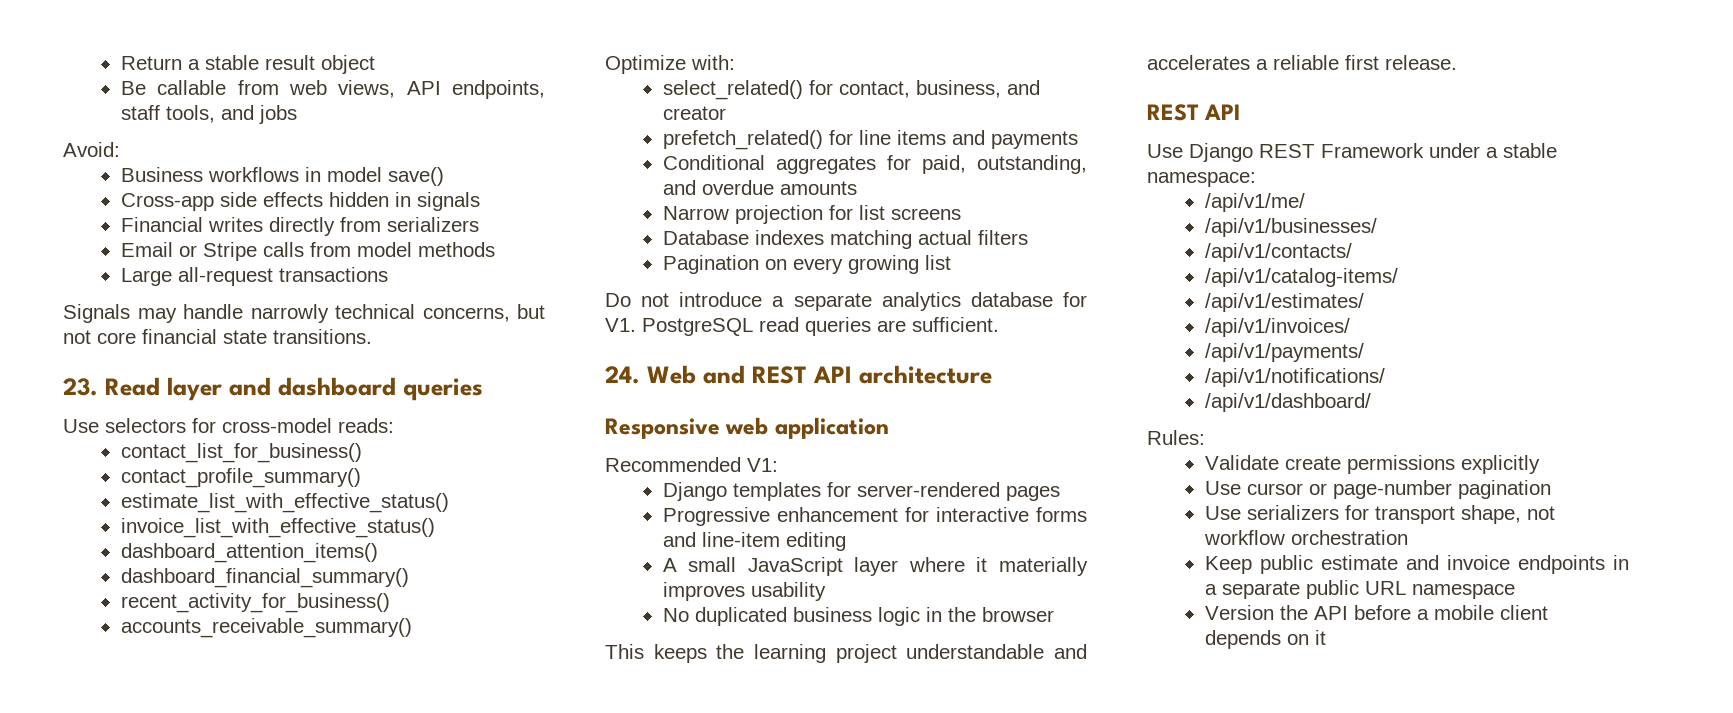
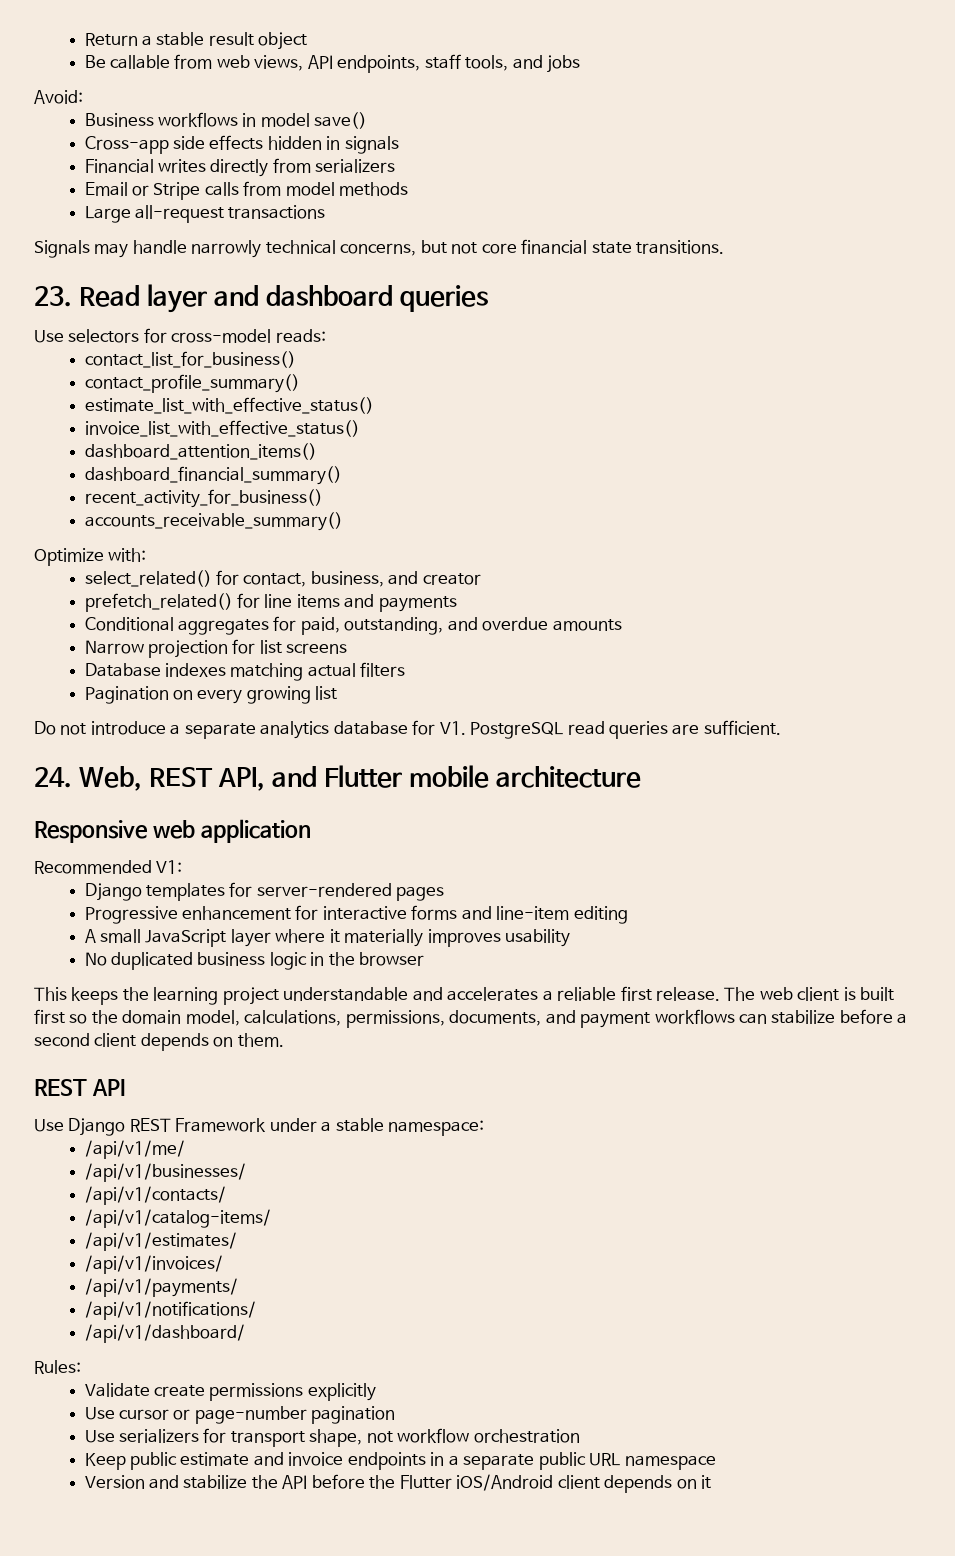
- 24. Web and REST API architecture
+ 24. Web, REST API, and Flutter mobile architecture
+ The web client is built first so the domain model, calculations, permissions, documents, and payment workflows can stabilize before a second client depends on them.
- Version the API before a mobile client depends on it
+ Version and stabilize the API before the Flutter iOS/Android client depends on it

